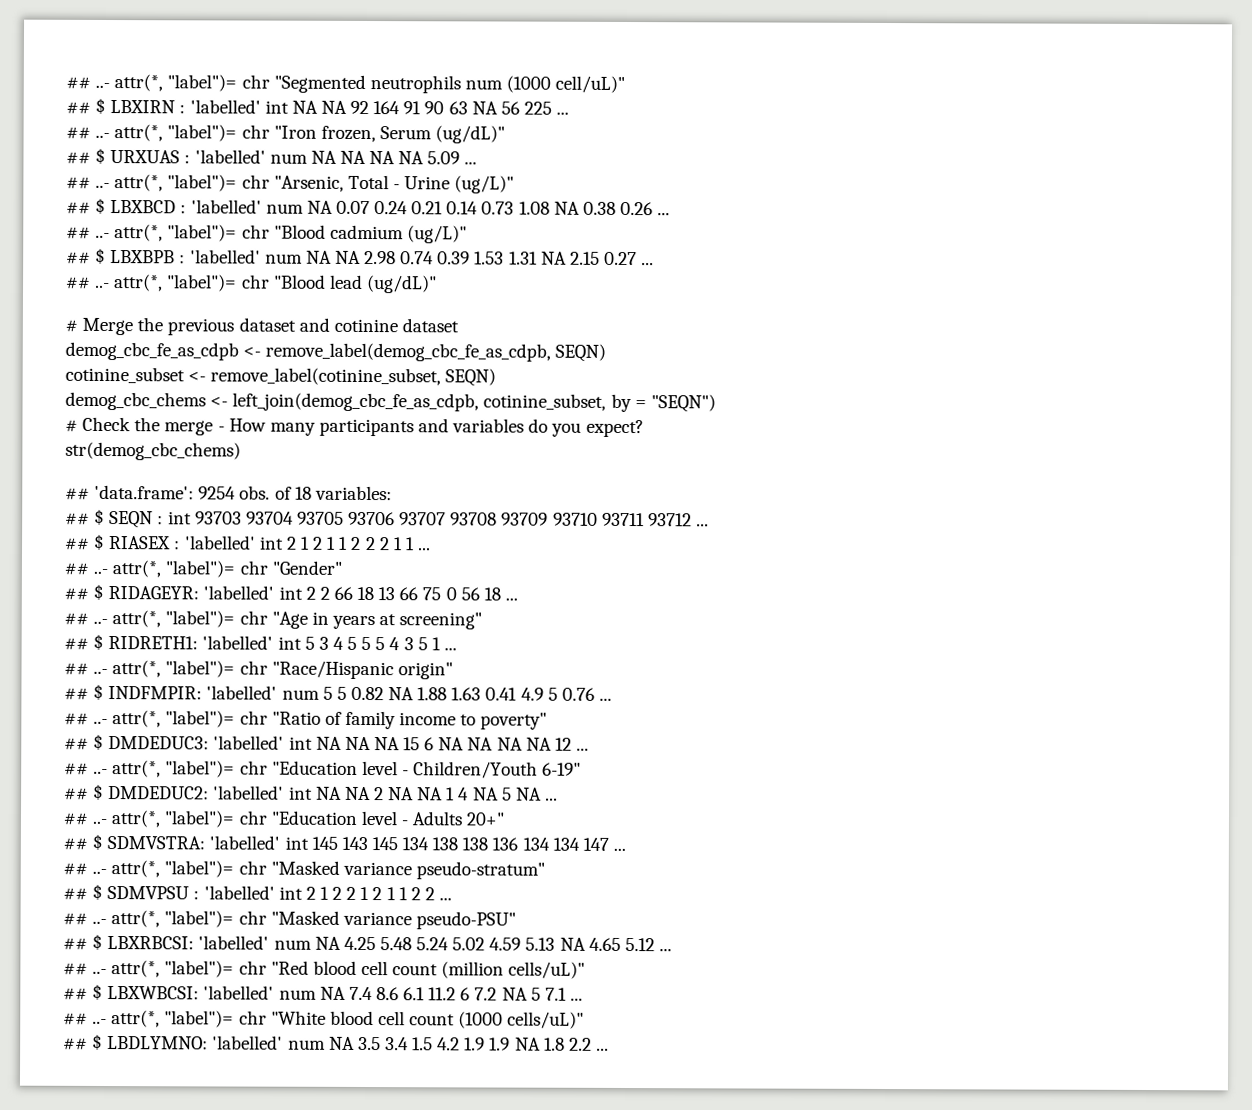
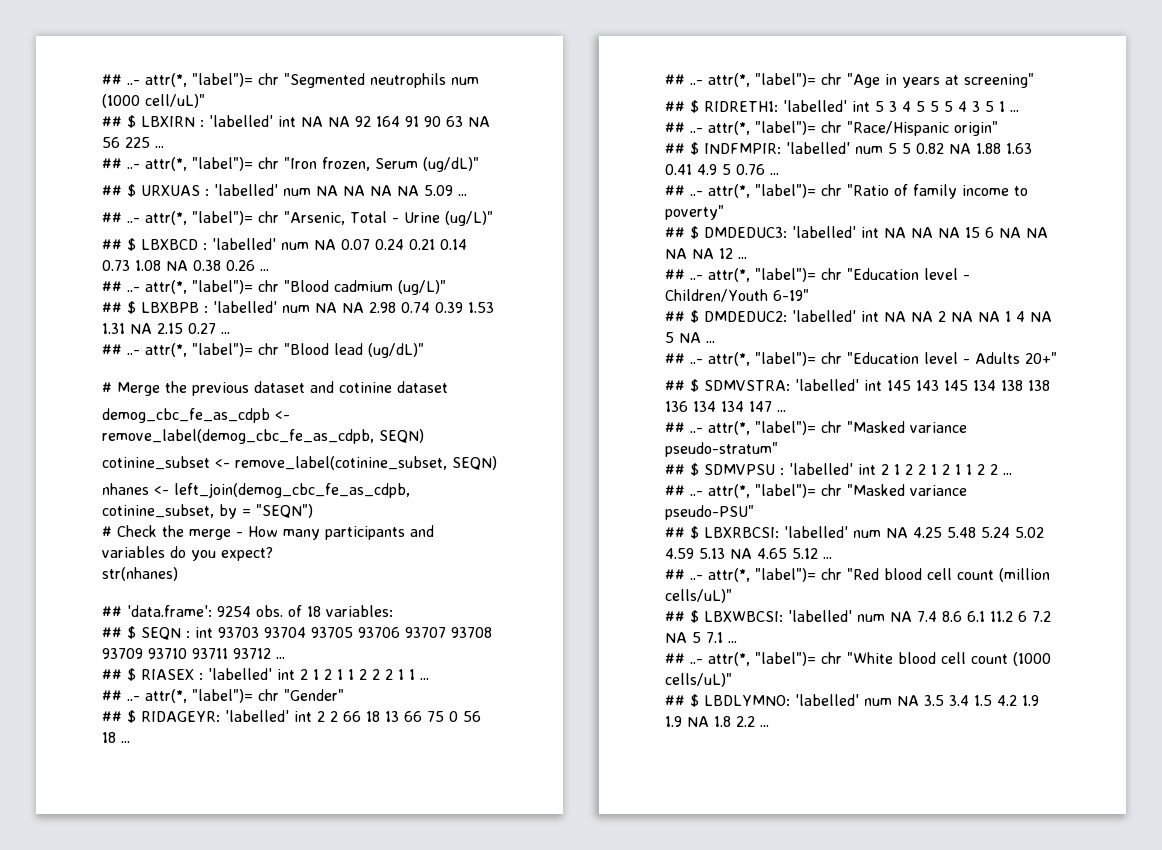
- demog_cbc_chems <- left_join(demog_cbc_fe_as_cdpb, cotinine_subset, by = "SEQN")
+ nhanes <- left_join(demog_cbc_fe_as_cdpb, cotinine_subset, by = "SEQN")
- str(demog_cbc_chems)
+ str(nhanes)

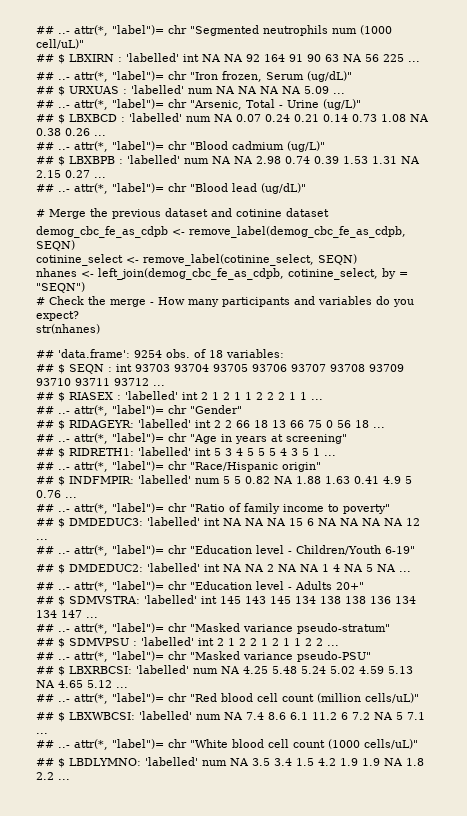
- cotinine_subset <- remove_label(cotinine_subset, SEQN)
+ cotinine_select <- remove_label(cotinine_select, SEQN)
- nhanes <- left_join(demog_cbc_fe_as_cdpb, cotinine_subset, by = "SEQN")
+ nhanes <- left_join(demog_cbc_fe_as_cdpb, cotinine_select, by = "SEQN")

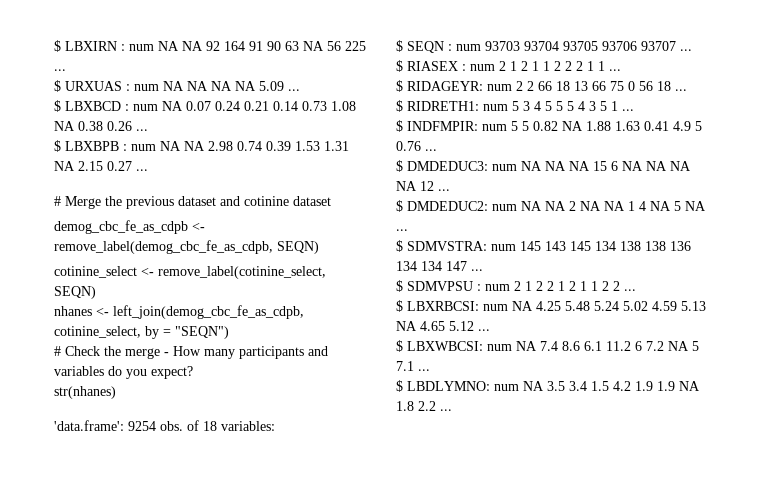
- ## ..- attr(*, "label")= chr "Segmented neutrophils num (1000 cell/uL)"
- ## $ LBXIRN : 'labelled' int NA NA 92 164 91 90 63 NA 56 225 ...
+ $ LBXIRN : num NA NA 92 164 91 90 63 NA 56 225 ...
- ## ..- attr(*, "label")= chr "Iron frozen, Serum (ug/dL)"
- ## $ URXUAS : 'labelled' num NA NA NA NA 5.09 ...
+ $ URXUAS : num NA NA NA NA 5.09 ...
- ## ..- attr(*, "label")= chr "Arsenic, Total - Urine (ug/L)"
- ## $ LBXBCD : 'labelled' num NA 0.07 0.24 0.21 0.14 0.73 1.08 NA 0.38 0.26 ...
+ $ LBXBCD : num NA 0.07 0.24 0.21 0.14 0.73 1.08 NA 0.38 0.26 ...
- ## ..- attr(*, "label")= chr "Blood cadmium (ug/L)"
- ## $ LBXBPB : 'labelled' num NA NA 2.98 0.74 0.39 1.53 1.31 NA 2.15 0.27 ...
+ $ LBXBPB : num NA NA 2.98 0.74 0.39 1.53 1.31 NA 2.15 0.27 ...
- ## ..- attr(*, "label")= chr "Blood lead (ug/dL)"
- ## 'data.frame': 9254 obs. of 18 variables:
+ 'data.frame': 9254 obs. of 18 variables:
- ## $ SEQN : int 93703 93704 93705 93706 93707 93708 93709 93710 93711 93712 ...
- ## $ RIASEX : 'labelled' int 2 1 2 1 1 2 2 2 1 1 ...
+ $ SEQN : num 93703 93704 93705 93706 93707 ...
+ $ RIASEX : num 2 1 2 1 1 2 2 2 1 1 ...
- ## ..- attr(*, "label")= chr "Gender"
- ## $ RIDAGEYR: 'labelled' int 2 2 66 18 13 66 75 0 56 18 ...
+ $ RIDAGEYR: num 2 2 66 18 13 66 75 0 56 18 ...
- ## ..- attr(*, "label")= chr "Age in years at screening"
- ## $ RIDRETH1: 'labelled' int 5 3 4 5 5 5 4 3 5 1 ...
+ $ RIDRETH1: num 5 3 4 5 5 5 4 3 5 1 ...
- ## ..- attr(*, "label")= chr "Race/Hispanic origin"
- ## $ INDFMPIR: 'labelled' num 5 5 0.82 NA 1.88 1.63 0.41 4.9 5 0.76 ...
+ $ INDFMPIR: num 5 5 0.82 NA 1.88 1.63 0.41 4.9 5 0.76 ...
- ## ..- attr(*, "label")= chr "Ratio of family income to poverty"
- ## $ DMDEDUC3: 'labelled' int NA NA NA 15 6 NA NA NA NA 12 ...
+ $ DMDEDUC3: num NA NA NA 15 6 NA NA NA NA 12 ...
- ## ..- attr(*, "label")= chr "Education level - Children/Youth 6-19"
- ## $ DMDEDUC2: 'labelled' int NA NA 2 NA NA 1 4 NA 5 NA ...
+ $ DMDEDUC2: num NA NA 2 NA NA 1 4 NA 5 NA ...
- ## ..- attr(*, "label")= chr "Education level - Adults 20+"
- ## $ SDMVSTRA: 'labelled' int 145 143 145 134 138 138 136 134 134 147 ...
+ $ SDMVSTRA: num 145 143 145 134 138 138 136 134 134 147 ...
- ## ..- attr(*, "label")= chr "Masked variance pseudo-stratum"
- ## $ SDMVPSU : 'labelled' int 2 1 2 2 1 2 1 1 2 2 ...
+ $ SDMVPSU : num 2 1 2 2 1 2 1 1 2 2 ...
- ## ..- attr(*, "label")= chr "Masked variance pseudo-PSU"
- ## $ LBXRBCSI: 'labelled' num NA 4.25 5.48 5.24 5.02 4.59 5.13 NA 4.65 5.12 ...
+ $ LBXRBCSI: num NA 4.25 5.48 5.24 5.02 4.59 5.13 NA 4.65 5.12 ...
- ## ..- attr(*, "label")= chr "Red blood cell count (million cells/uL)"
- ## $ LBXWBCSI: 'labelled' num NA 7.4 8.6 6.1 11.2 6 7.2 NA 5 7.1 ...
+ $ LBXWBCSI: num NA 7.4 8.6 6.1 11.2 6 7.2 NA 5 7.1 ...
- ## ..- attr(*, "label")= chr "White blood cell count (1000 cells/uL)"
- ## $ LBDLYMNO: 'labelled' num NA 3.5 3.4 1.5 4.2 1.9 1.9 NA 1.8 2.2 ...
+ $ LBDLYMNO: num NA 3.5 3.4 1.5 4.2 1.9 1.9 NA 1.8 2.2 ...

